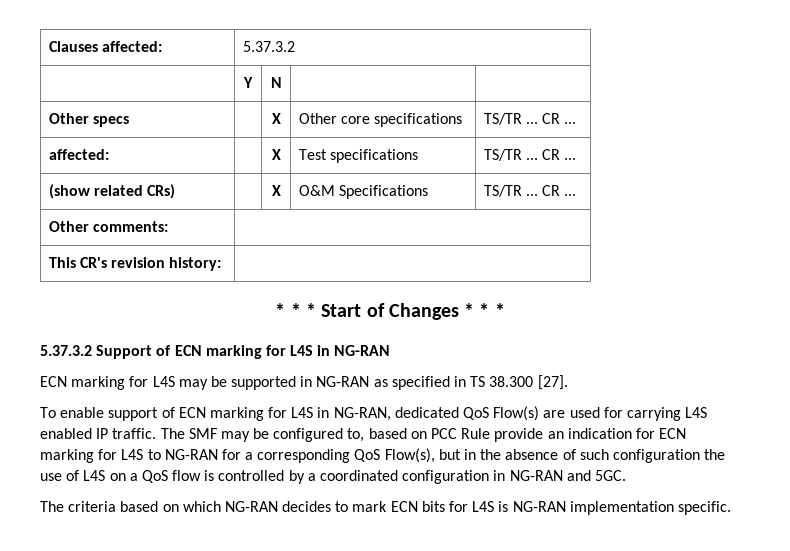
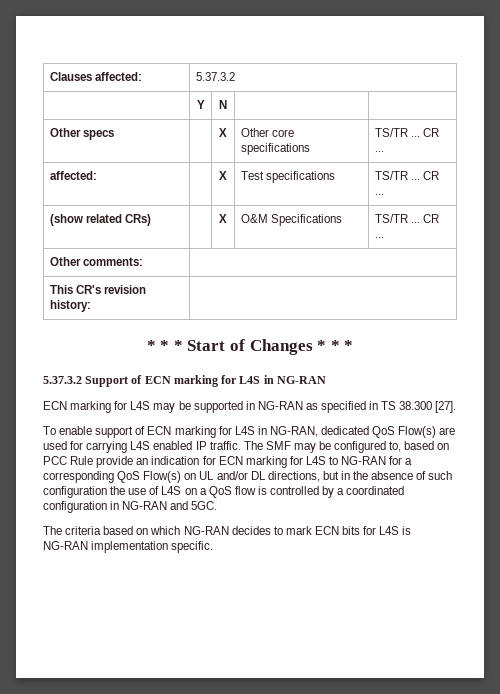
- The SMF may be configured to, based on PCC Rule provide an indication for ECN marking for L4S to NG-RAN for a corresponding QoS Flow(s), but in the absence of such configuration the use of L4S on a QoS flow is controlled by a coordinated configuration in NG-RAN and 5GC.
+ The SMF may be configured to, based on PCC Rule provide an indication for ECN marking for L4S to NG-RAN for a corresponding QoS Flow(s) on UL and/or DL directions, but in the absence of such configuration the use of L4S on a QoS flow is controlled by a coordinated configuration in NG-RAN and 5GC.

